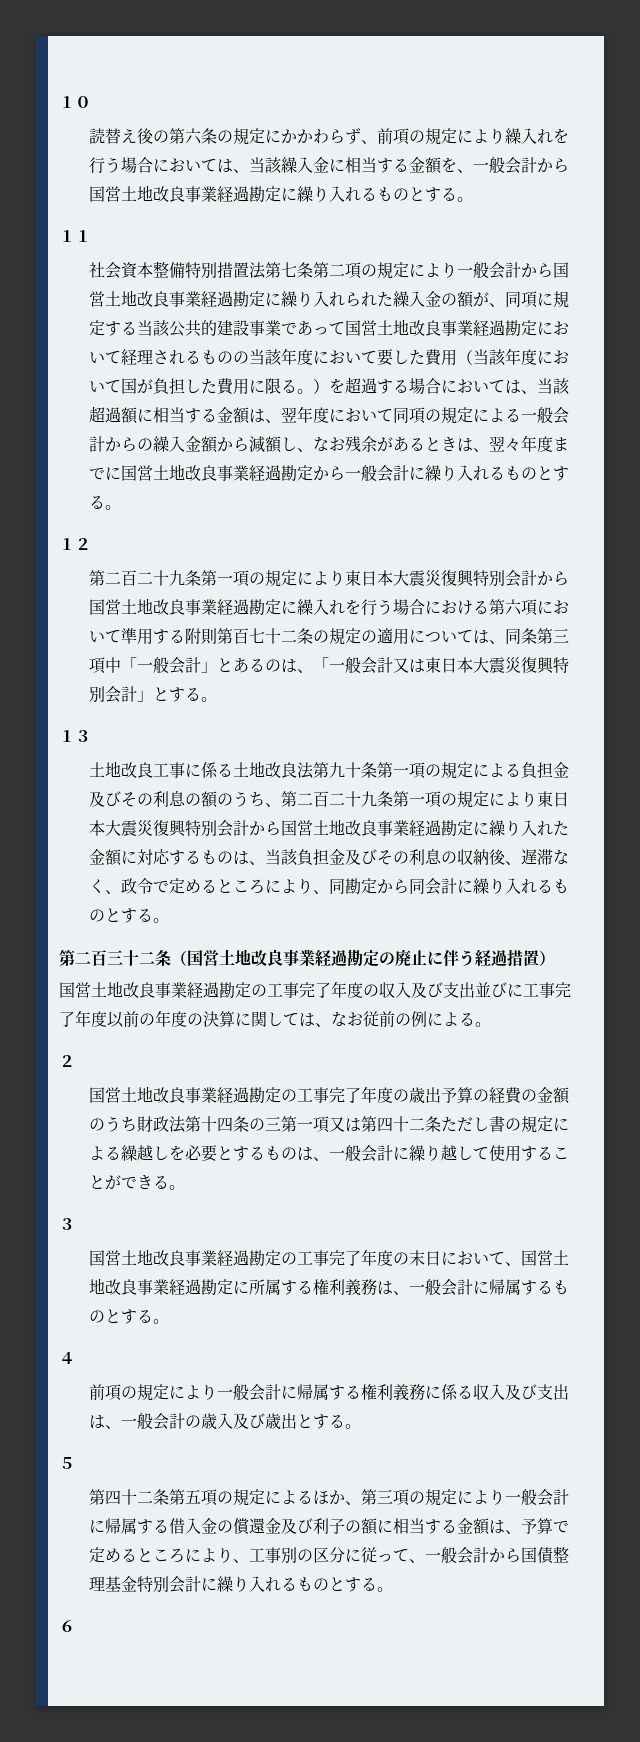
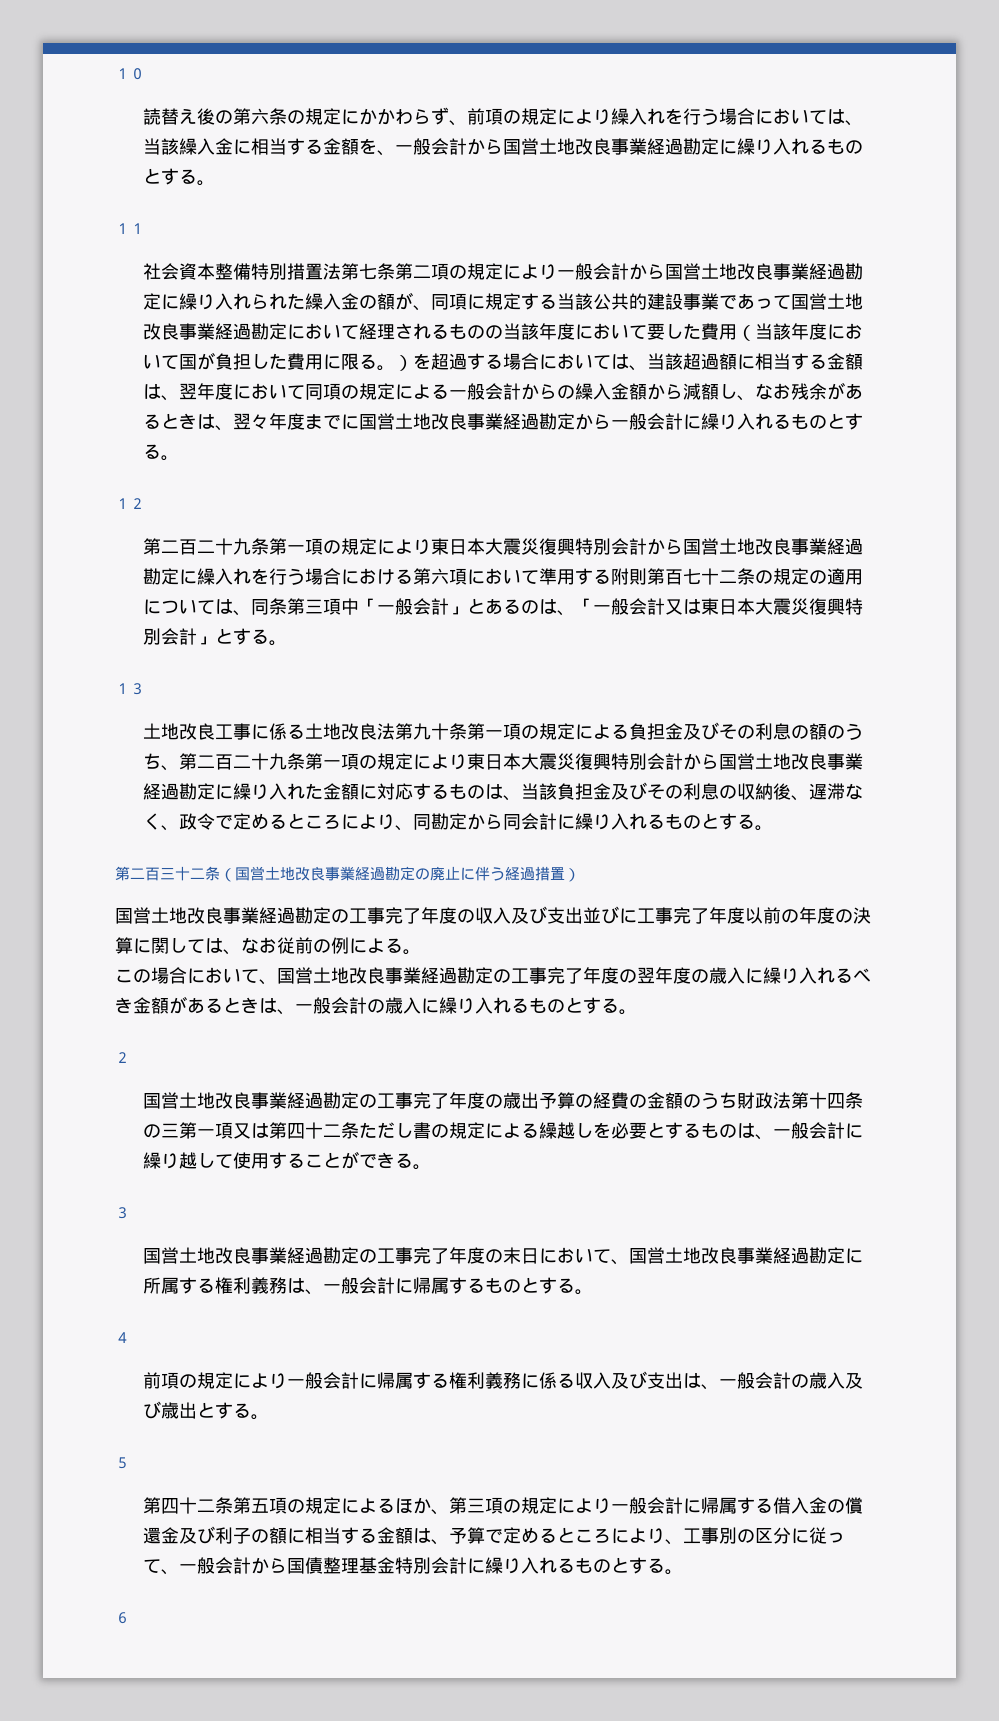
+ この場合において、国営土地改良事業経過勘定の工事完了年度の翌年度の歳入に繰り入れるべき金額があるときは、一般会計の歳入に繰り入れるものとする。

